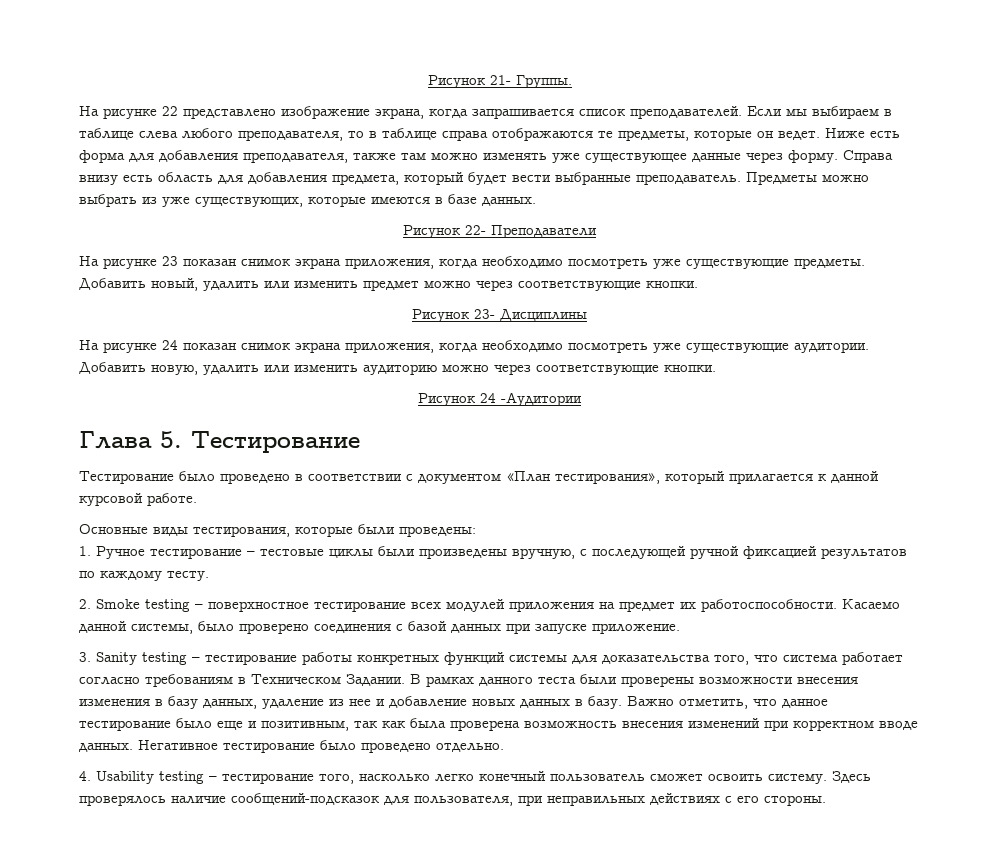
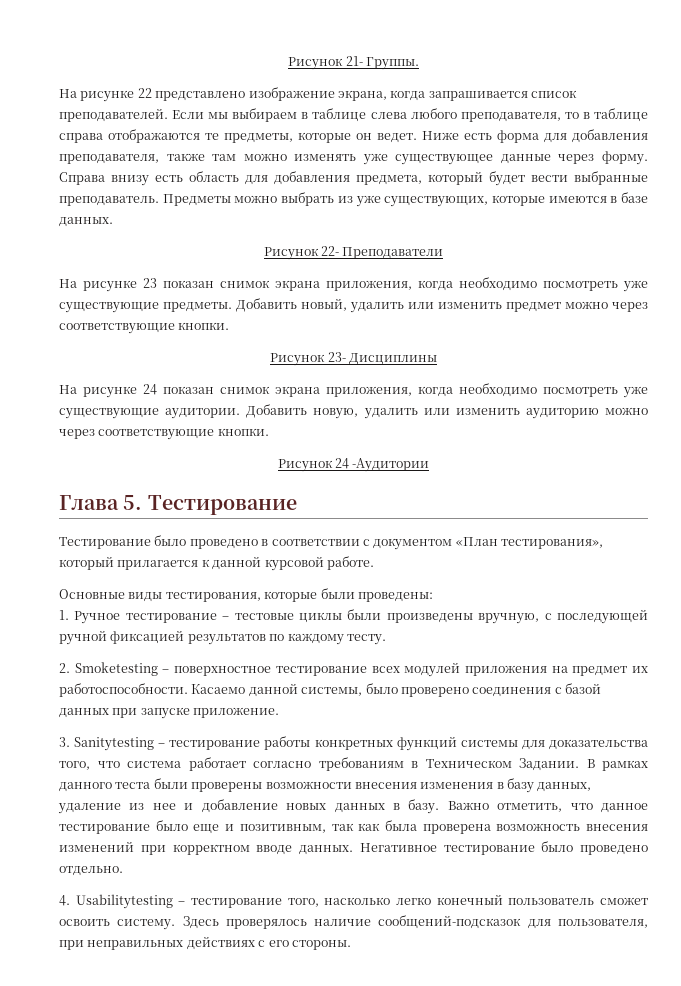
- 2. Smoke testing – поверхностное тестирование всех модулей приложения на предмет их работоспособности.
+ 2. Smoketesting – поверхностное тестирование всех модулей приложения на предмет их работоспособности.
- 3. Sanity testing – тестирование работы конкретных функций системы для доказательства того, что система работает согласно требованиям в Техническом Задании.
+ 3. Sanitytesting – тестирование работы конкретных функций системы для доказательства того, что система работает согласно требованиям в Техническом Задании.
- 4. Usability testing – тестирование того, насколько легко конечный пользователь сможет освоить систему.
+ 4. Usabilitytesting – тестирование того, насколько легко конечный пользователь сможет освоить систему.

